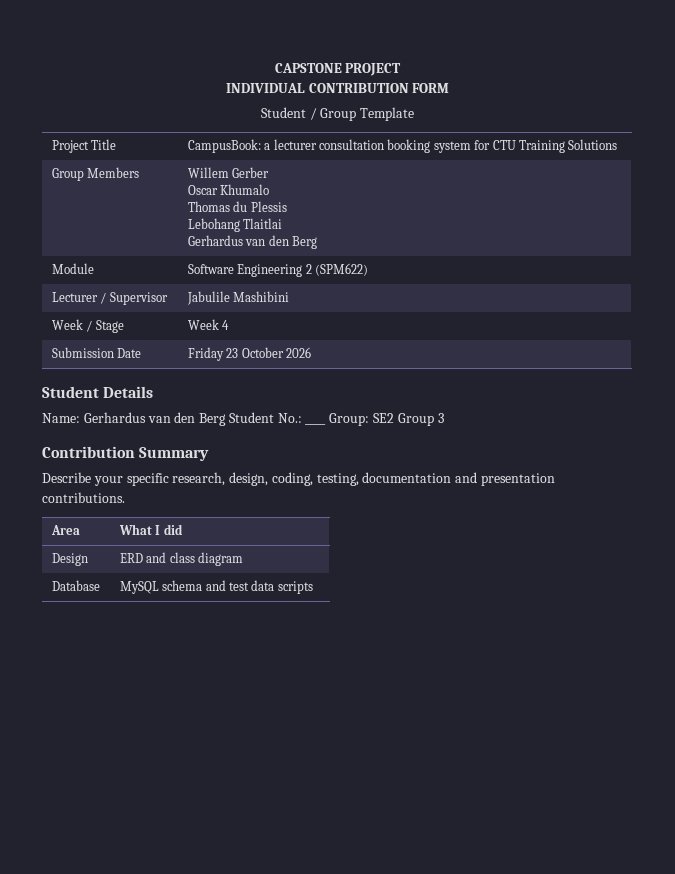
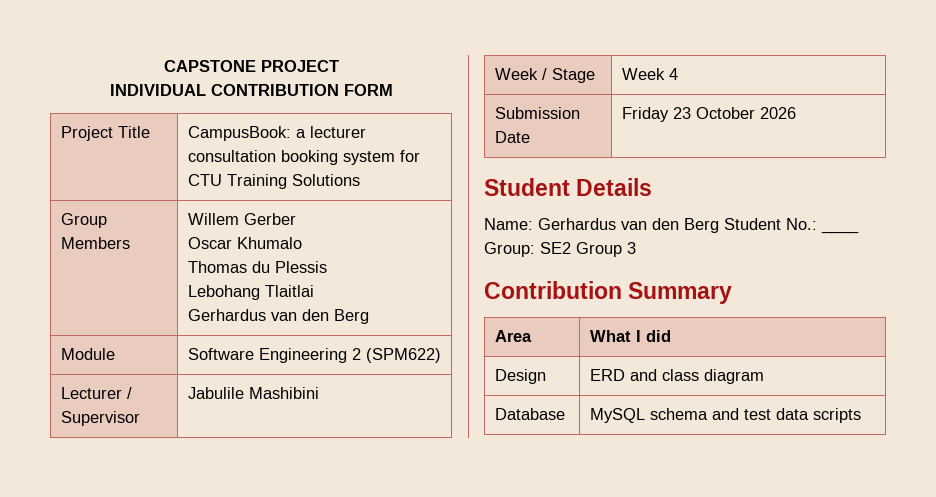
- Student / Group Template
- Describe your specific research, design, coding, testing, documentation and presentation contributions.

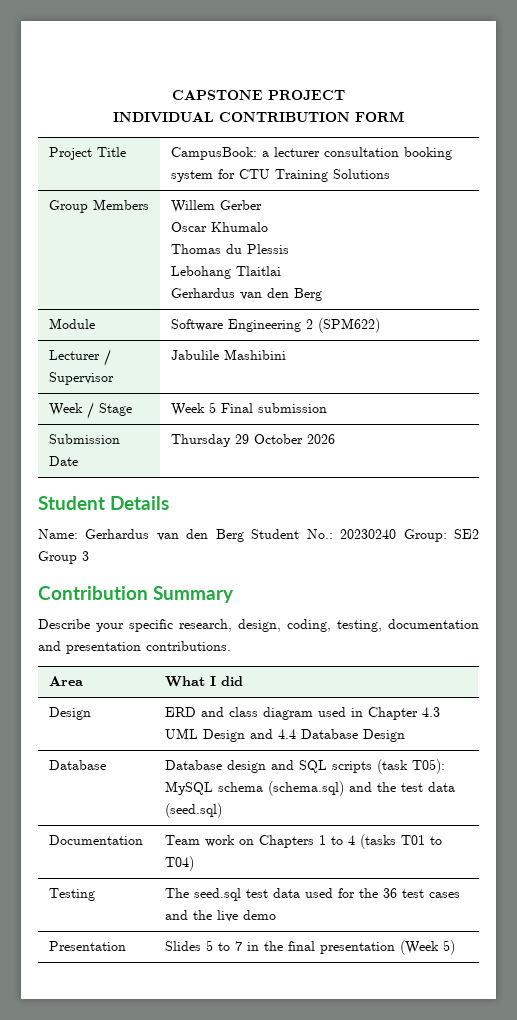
- Week / Stage | Week 4
+ Week / Stage | Week 5 Final submission
- Submission Date | Friday 23 October 2026
+ Submission Date | Thursday 29 October 2026
- Name: Gerhardus van den Berg Student No.: ____ Group: SE2 Group 3
+ Name: Gerhardus van den Berg Student No.: 20230240 Group: SE2 Group 3
+ Describe your specific research, design, coding, testing, documentation and presentation contributions.
- Design | ERD and class diagram
- Database | MySQL schema and test data scripts
+ Design | ERD and class diagram used in Chapter 4.3 UML Design and 4.4 Database Design
+ Database | Database design and SQL scripts (task T05): MySQL schema (schema.sql) and the test data (seed.sql)
+ Documentation | Team work on Chapters 1 to 4 (tasks T01 to T04)
+ Testing | The seed.sql test data used for the 36 test cases and the live demo
+ Presentation | Slides 5 to 7 in the final presentation (Week 5)

